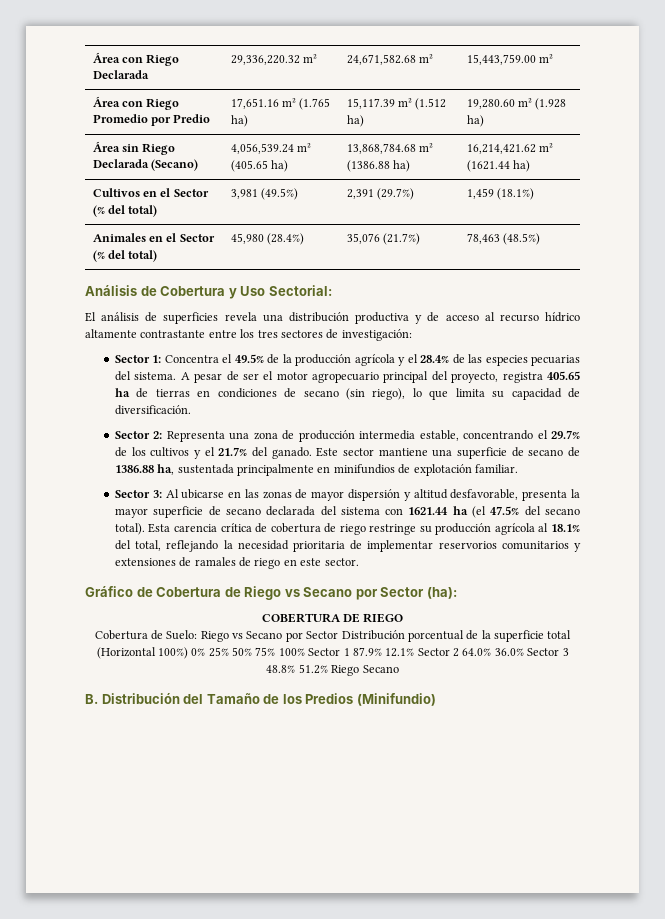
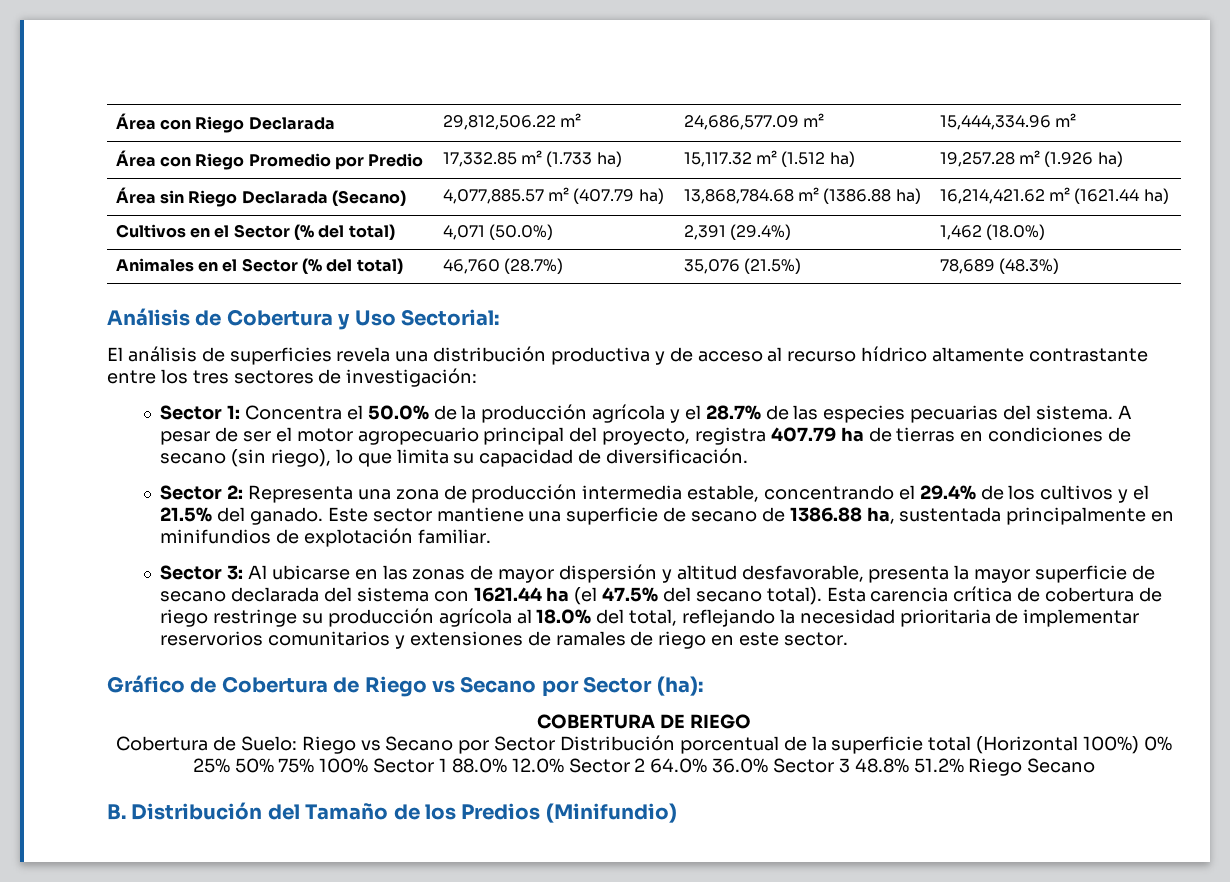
- Área con Riego Declarada | 29,336,220.32 m² | 24,671,582.68 m² | 15,443,759.00 m²
+ Área con Riego Declarada | 29,812,506.22 m² | 24,686,577.09 m² | 15,444,334.96 m²
- Área con Riego Promedio por Predio | 17,651.16 m² (1.765 ha) | 15,117.39 m² (1.512 ha) | 19,280.60 m² (1.928 ha)
+ Área con Riego Promedio por Predio | 17,332.85 m² (1.733 ha) | 15,117.32 m² (1.512 ha) | 19,257.28 m² (1.926 ha)
- Área sin Riego Declarada (Secano) | 4,056,539.24 m² (405.65 ha) | 13,868,784.68 m² (1386.88 ha) | 16,214,421.62 m² (1621.44 ha)
+ Área sin Riego Declarada (Secano) | 4,077,885.57 m² (407.79 ha) | 13,868,784.68 m² (1386.88 ha) | 16,214,421.62 m² (1621.44 ha)
- Cultivos en el Sector (% del total) | 3,981 (49.5%) | 2,391 (29.7%) | 1,459 (18.1%)
+ Cultivos en el Sector (% del total) | 4,071 (50.0%) | 2,391 (29.4%) | 1,462 (18.0%)
- Animales en el Sector (% del total) | 45,980 (28.4%) | 35,076 (21.7%) | 78,463 (48.5%)
+ Animales en el Sector (% del total) | 46,760 (28.7%) | 35,076 (21.5%) | 78,689 (48.3%)
- Sector 1: Concentra el 49.5% de la producción agrícola y el 28.4% de las especies pecuarias del sistema.
+ Sector 1: Concentra el 50.0% de la producción agrícola y el 28.7% de las especies pecuarias del sistema.
- A pesar de ser el motor agropecuario principal del proyecto, registra 405.65 ha de tierras en condiciones de secano (sin riego), lo que limita su capacidad de diversificación.
+ A pesar de ser el motor agropecuario principal del proyecto, registra 407.79 ha de tierras en condiciones de secano (sin riego), lo que limita su capacidad de diversificación.
- Sector 2: Representa una zona de producción intermedia estable, concentrando el 29.7% de los cultivos y el 21.7% del ganado.
+ Sector 2: Representa una zona de producción intermedia estable, concentrando el 29.4% de los cultivos y el 21.5% del ganado.
- Esta carencia crítica de cobertura de riego restringe su producción agrícola al 18.1% del total, reflejando la necesidad prioritaria de implementar reservorios comunitarios y extensiones de ramales de riego en este sector.
+ Esta carencia crítica de cobertura de riego restringe su producción agrícola al 18.0% del total, reflejando la necesidad prioritaria de implementar reservorios comunitarios y extensiones de ramales de riego en este sector.
- Cobertura de Suelo: Riego vs Secano por Sector Distribución porcentual de la superficie total (Horizontal 100%) 0% 25% 50% 75% 100% Sector 1 87.9% 12.1% Sector 2 64.0% 36.0% Sector 3 48.8% 51.2% Riego Secano
+ Cobertura de Suelo: Riego vs Secano por Sector Distribución porcentual de la superficie total (Horizontal 100%) 0% 25% 50% 75% 100% Sector 1 88.0% 12.0% Sector 2 64.0% 36.0% Sector 3 48.8% 51.2% Riego Secano

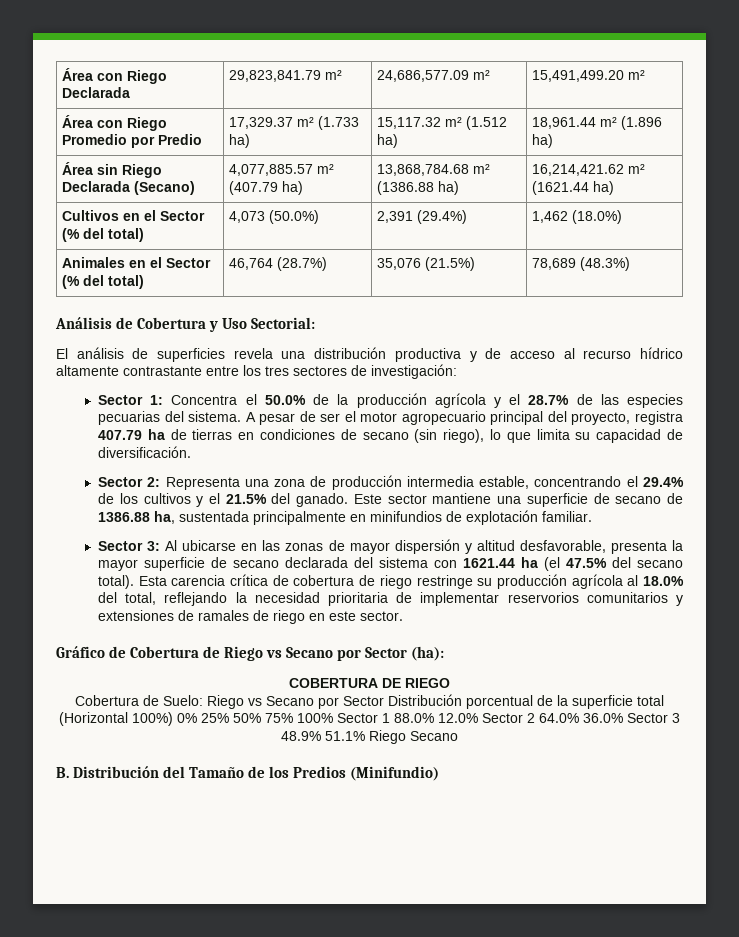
- Área con Riego Declarada | 29,812,506.22 m² | 24,686,577.09 m² | 15,444,334.96 m²
+ Área con Riego Declarada | 29,823,841.79 m² | 24,686,577.09 m² | 15,491,499.20 m²
- Área con Riego Promedio por Predio | 17,332.85 m² (1.733 ha) | 15,117.32 m² (1.512 ha) | 19,257.28 m² (1.926 ha)
+ Área con Riego Promedio por Predio | 17,329.37 m² (1.733 ha) | 15,117.32 m² (1.512 ha) | 18,961.44 m² (1.896 ha)
- Cultivos en el Sector (% del total) | 4,071 (50.0%) | 2,391 (29.4%) | 1,462 (18.0%)
+ Cultivos en el Sector (% del total) | 4,073 (50.0%) | 2,391 (29.4%) | 1,462 (18.0%)
- Animales en el Sector (% del total) | 46,760 (28.7%) | 35,076 (21.5%) | 78,689 (48.3%)
+ Animales en el Sector (% del total) | 46,764 (28.7%) | 35,076 (21.5%) | 78,689 (48.3%)
- Cobertura de Suelo: Riego vs Secano por Sector Distribución porcentual de la superficie total (Horizontal 100%) 0% 25% 50% 75% 100% Sector 1 88.0% 12.0% Sector 2 64.0% 36.0% Sector 3 48.8% 51.2% Riego Secano
+ Cobertura de Suelo: Riego vs Secano por Sector Distribución porcentual de la superficie total (Horizontal 100%) 0% 25% 50% 75% 100% Sector 1 88.0% 12.0% Sector 2 64.0% 36.0% Sector 3 48.9% 51.1% Riego Secano

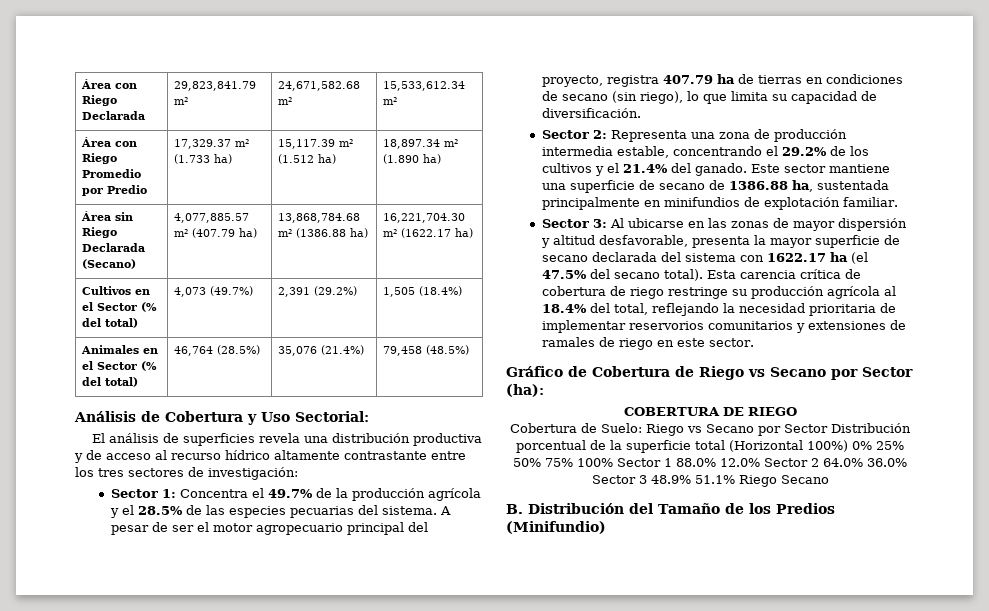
- Área con Riego Declarada | 29,823,841.79 m² | 24,686,577.09 m² | 15,491,499.20 m²
+ Área con Riego Declarada | 29,823,841.79 m² | 24,671,582.68 m² | 15,533,612.34 m²
- Área con Riego Promedio por Predio | 17,329.37 m² (1.733 ha) | 15,117.32 m² (1.512 ha) | 18,961.44 m² (1.896 ha)
+ Área con Riego Promedio por Predio | 17,329.37 m² (1.733 ha) | 15,117.39 m² (1.512 ha) | 18,897.34 m² (1.890 ha)
- Área sin Riego Declarada (Secano) | 4,077,885.57 m² (407.79 ha) | 13,868,784.68 m² (1386.88 ha) | 16,214,421.62 m² (1621.44 ha)
+ Área sin Riego Declarada (Secano) | 4,077,885.57 m² (407.79 ha) | 13,868,784.68 m² (1386.88 ha) | 16,221,704.30 m² (1622.17 ha)
- Cultivos en el Sector (% del total) | 4,073 (50.0%) | 2,391 (29.4%) | 1,462 (18.0%)
+ Cultivos en el Sector (% del total) | 4,073 (49.7%) | 2,391 (29.2%) | 1,505 (18.4%)
- Animales en el Sector (% del total) | 46,764 (28.7%) | 35,076 (21.5%) | 78,689 (48.3%)
+ Animales en el Sector (% del total) | 46,764 (28.5%) | 35,076 (21.4%) | 79,458 (48.5%)
- Sector 1: Concentra el 50.0% de la producción agrícola y el 28.7% de las especies pecuarias del sistema.
+ Sector 1: Concentra el 49.7% de la producción agrícola y el 28.5% de las especies pecuarias del sistema.
- Sector 2: Representa una zona de producción intermedia estable, concentrando el 29.4% de los cultivos y el 21.5% del ganado.
+ Sector 2: Representa una zona de producción intermedia estable, concentrando el 29.2% de los cultivos y el 21.4% del ganado.
- Sector 3: Al ubicarse en las zonas de mayor dispersión y altitud desfavorable, presenta la mayor superficie de secano declarada del sistema con 1621.44 ha (el 47.5% del secano total).
+ Sector 3: Al ubicarse en las zonas de mayor dispersión y altitud desfavorable, presenta la mayor superficie de secano declarada del sistema con 1622.17 ha (el 47.5% del secano total).
- Esta carencia crítica de cobertura de riego restringe su producción agrícola al 18.0% del total, reflejando la necesidad prioritaria de implementar reservorios comunitarios y extensiones de ramales de riego en este sector.
+ Esta carencia crítica de cobertura de riego restringe su producción agrícola al 18.4% del total, reflejando la necesidad prioritaria de implementar reservorios comunitarios y extensiones de ramales de riego en este sector.

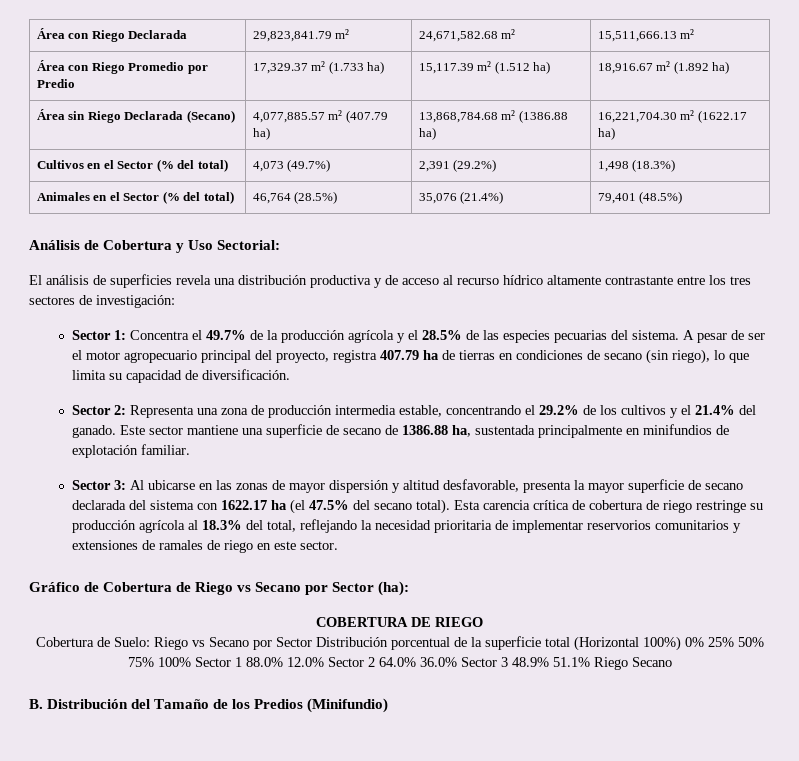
- Área con Riego Declarada | 29,823,841.79 m² | 24,671,582.68 m² | 15,533,612.34 m²
+ Área con Riego Declarada | 29,823,841.79 m² | 24,671,582.68 m² | 15,511,666.13 m²
- Área con Riego Promedio por Predio | 17,329.37 m² (1.733 ha) | 15,117.39 m² (1.512 ha) | 18,897.34 m² (1.890 ha)
+ Área con Riego Promedio por Predio | 17,329.37 m² (1.733 ha) | 15,117.39 m² (1.512 ha) | 18,916.67 m² (1.892 ha)
- Cultivos en el Sector (% del total) | 4,073 (49.7%) | 2,391 (29.2%) | 1,505 (18.4%)
+ Cultivos en el Sector (% del total) | 4,073 (49.7%) | 2,391 (29.2%) | 1,498 (18.3%)
- Animales en el Sector (% del total) | 46,764 (28.5%) | 35,076 (21.4%) | 79,458 (48.5%)
+ Animales en el Sector (% del total) | 46,764 (28.5%) | 35,076 (21.4%) | 79,401 (48.5%)
- Esta carencia crítica de cobertura de riego restringe su producción agrícola al 18.4% del total, reflejando la necesidad prioritaria de implementar reservorios comunitarios y extensiones de ramales de riego en este sector.
+ Esta carencia crítica de cobertura de riego restringe su producción agrícola al 18.3% del total, reflejando la necesidad prioritaria de implementar reservorios comunitarios y extensiones de ramales de riego en este sector.

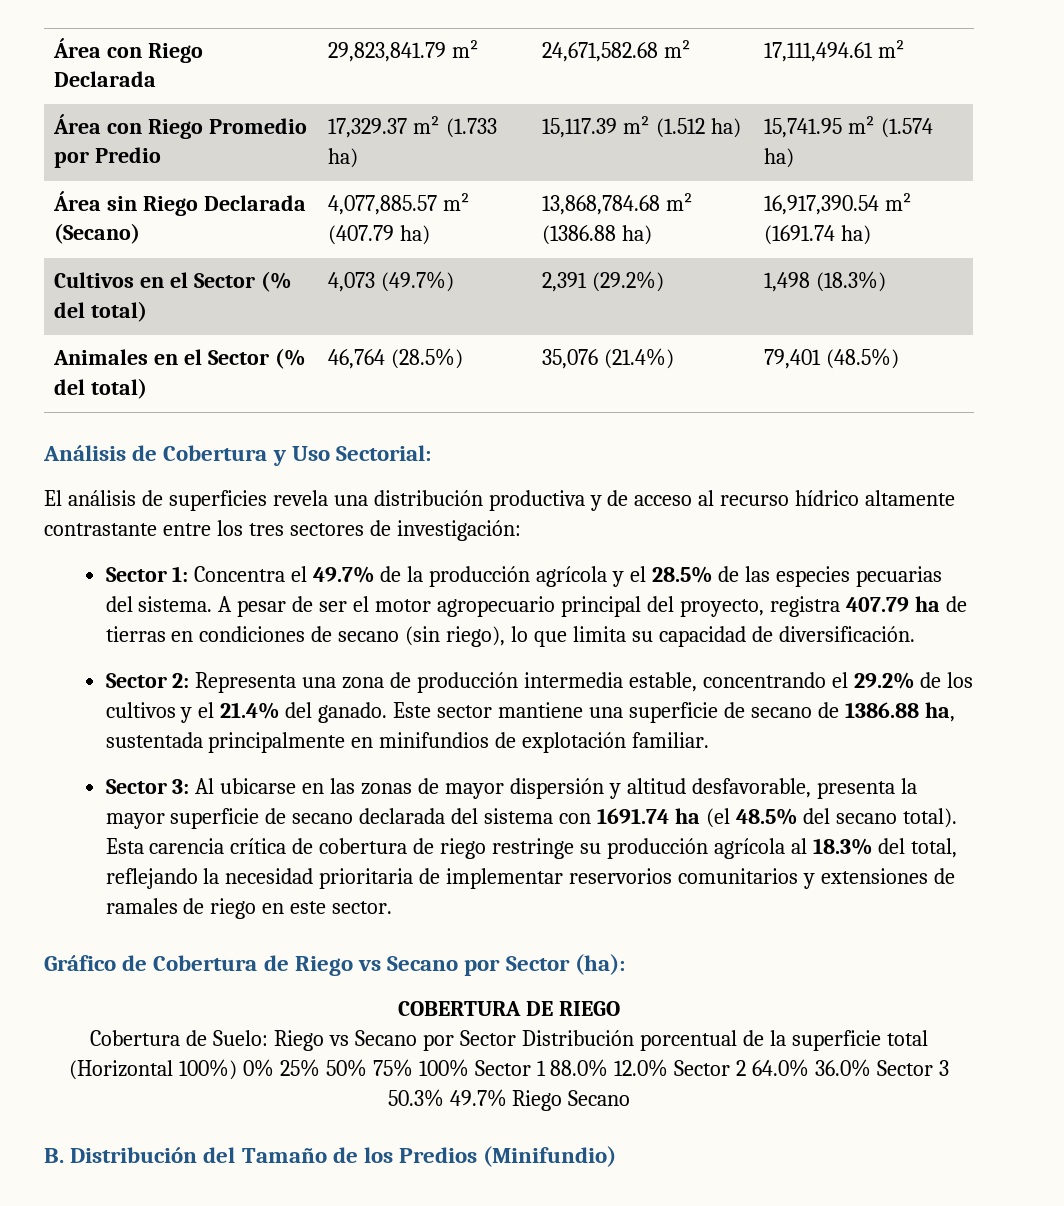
- Área con Riego Declarada | 29,823,841.79 m² | 24,671,582.68 m² | 15,511,666.13 m²
+ Área con Riego Declarada | 29,823,841.79 m² | 24,671,582.68 m² | 17,111,494.61 m²
- Área con Riego Promedio por Predio | 17,329.37 m² (1.733 ha) | 15,117.39 m² (1.512 ha) | 18,916.67 m² (1.892 ha)
+ Área con Riego Promedio por Predio | 17,329.37 m² (1.733 ha) | 15,117.39 m² (1.512 ha) | 15,741.95 m² (1.574 ha)
- Área sin Riego Declarada (Secano) | 4,077,885.57 m² (407.79 ha) | 13,868,784.68 m² (1386.88 ha) | 16,221,704.30 m² (1622.17 ha)
+ Área sin Riego Declarada (Secano) | 4,077,885.57 m² (407.79 ha) | 13,868,784.68 m² (1386.88 ha) | 16,917,390.54 m² (1691.74 ha)
- Sector 3: Al ubicarse en las zonas de mayor dispersión y altitud desfavorable, presenta la mayor superficie de secano declarada del sistema con 1622.17 ha (el 47.5% del secano total).
+ Sector 3: Al ubicarse en las zonas de mayor dispersión y altitud desfavorable, presenta la mayor superficie de secano declarada del sistema con 1691.74 ha (el 48.5% del secano total).
- Cobertura de Suelo: Riego vs Secano por Sector Distribución porcentual de la superficie total (Horizontal 100%) 0% 25% 50% 75% 100% Sector 1 88.0% 12.0% Sector 2 64.0% 36.0% Sector 3 48.9% 51.1% Riego Secano
+ Cobertura de Suelo: Riego vs Secano por Sector Distribución porcentual de la superficie total (Horizontal 100%) 0% 25% 50% 75% 100% Sector 1 88.0% 12.0% Sector 2 64.0% 36.0% Sector 3 50.3% 49.7% Riego Secano

